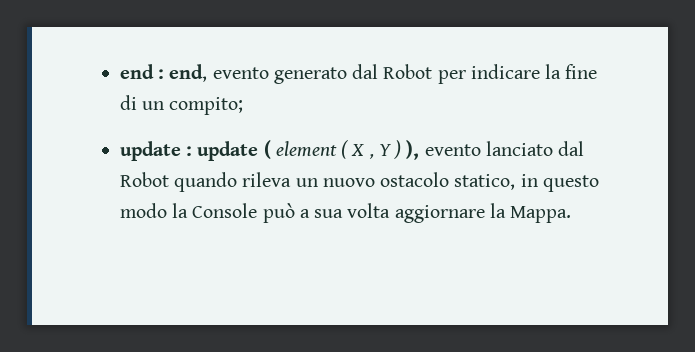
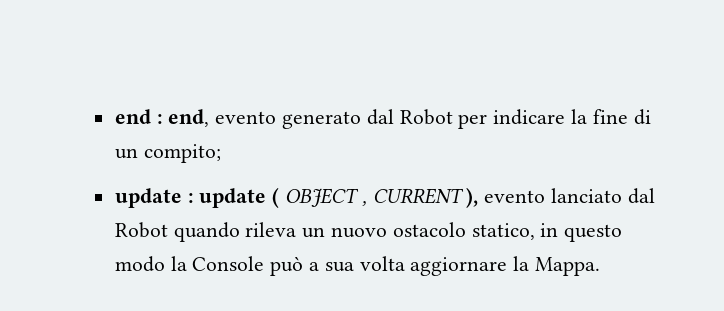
- update : update ( element ( X , Y ) ), evento lanciato dal Robot quando rileva un nuovo ostacolo statico, in questo modo la Console può a sua volta aggiornare la Mappa.
+ update : update ( OBJECT , CURRENT ), evento lanciato dal Robot quando rileva un nuovo ostacolo statico, in questo modo la Console può a sua volta aggiornare la Mappa.

